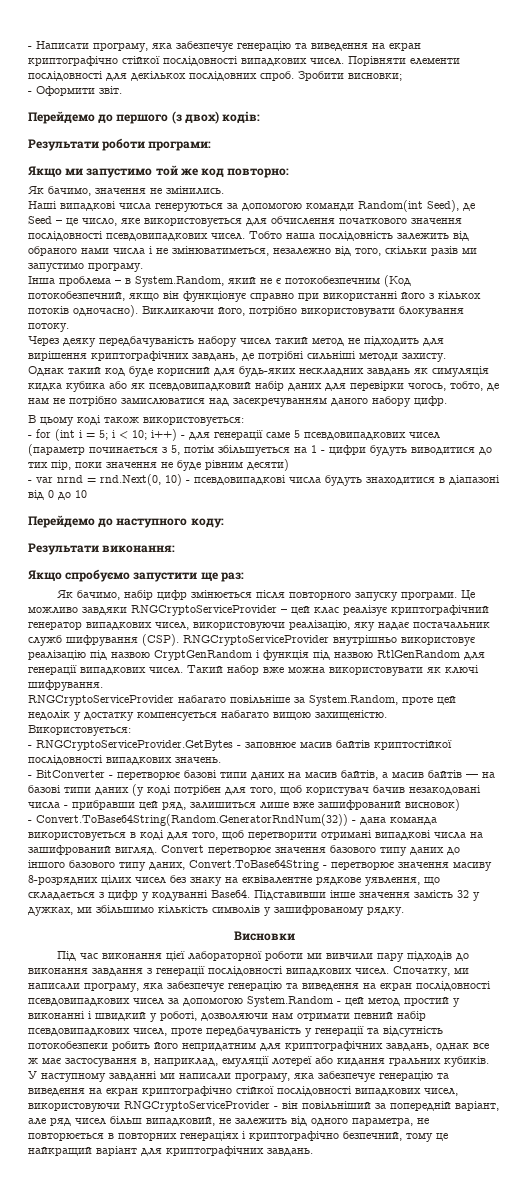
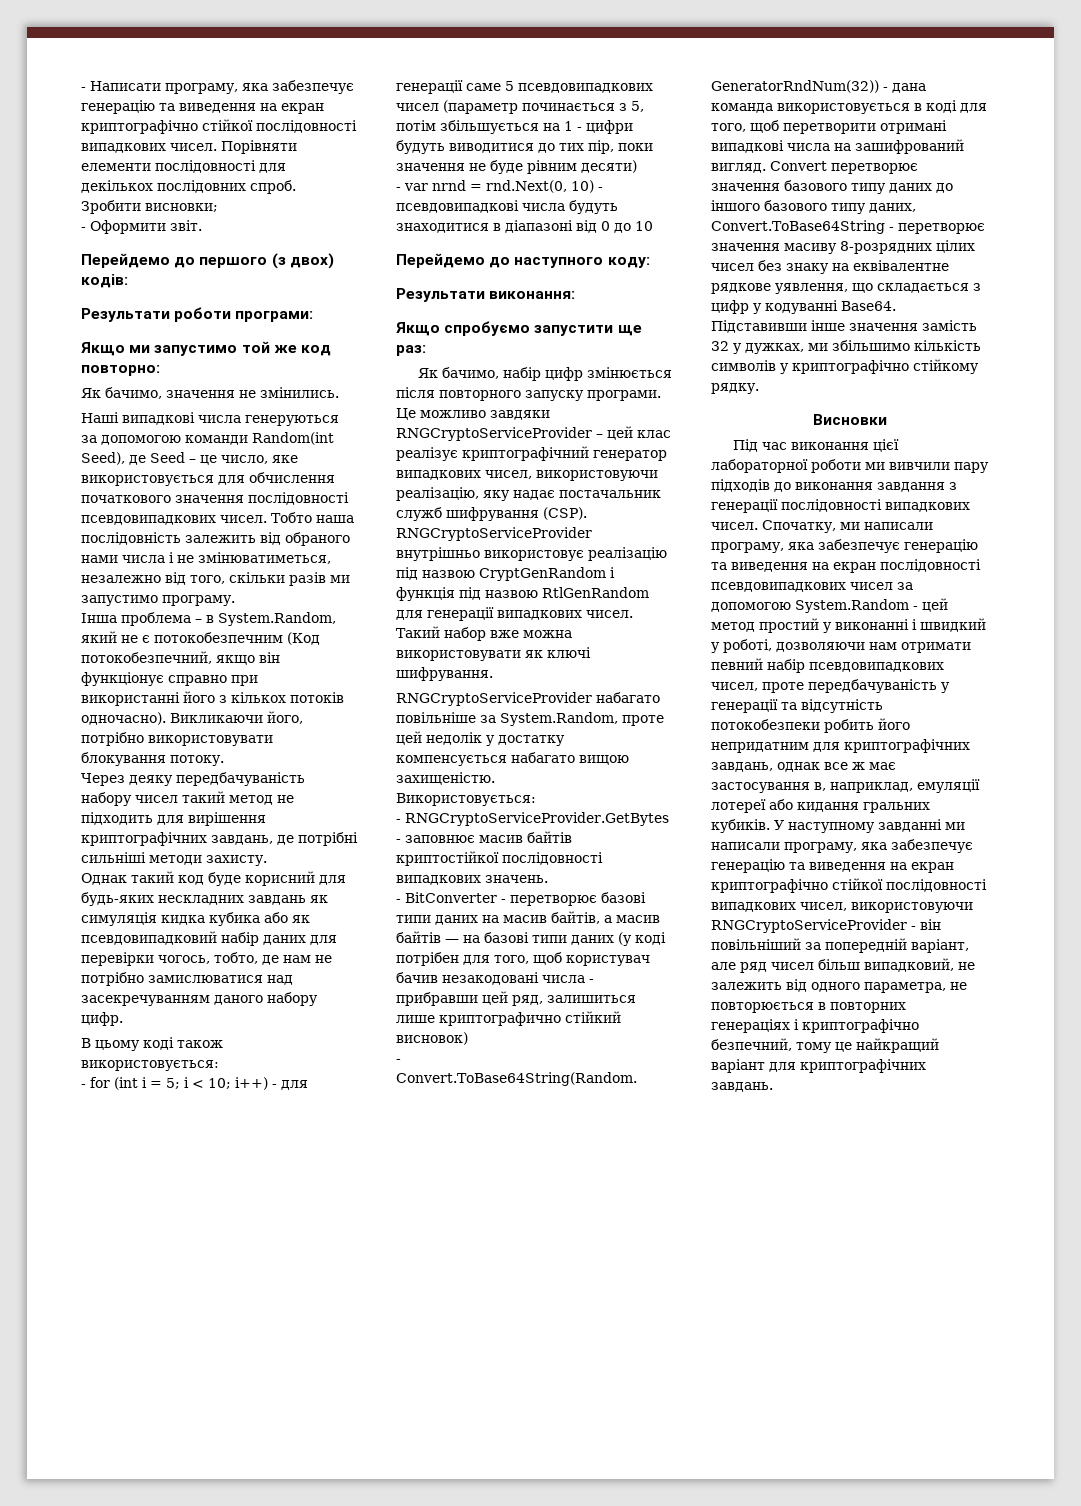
- - BitConverter - перетворює базові типи даних на масив байтів, а масив байтів — на базові типи даних (у коді потрібен для того, щоб користувач бачив незакодовані числа - прибравши цей ряд, залишиться лише вже зашифрований висновок)
+ - BitConverter - перетворює базові типи даних на масив байтів, а масив байтів — на базові типи даних (у коді потрібен для того, щоб користувач бачив незакодовані числа - прибравши цей ряд, залишиться лише криптографично стійкий висновок)
- Підставивши інше значення замість 32 у дужках, ми збільшимо кількість символів у зашифрованому рядку.
+ Підставивши інше значення замість 32 у дужках, ми збільшимо кількість символів у криптографічно стійкому рядку.

